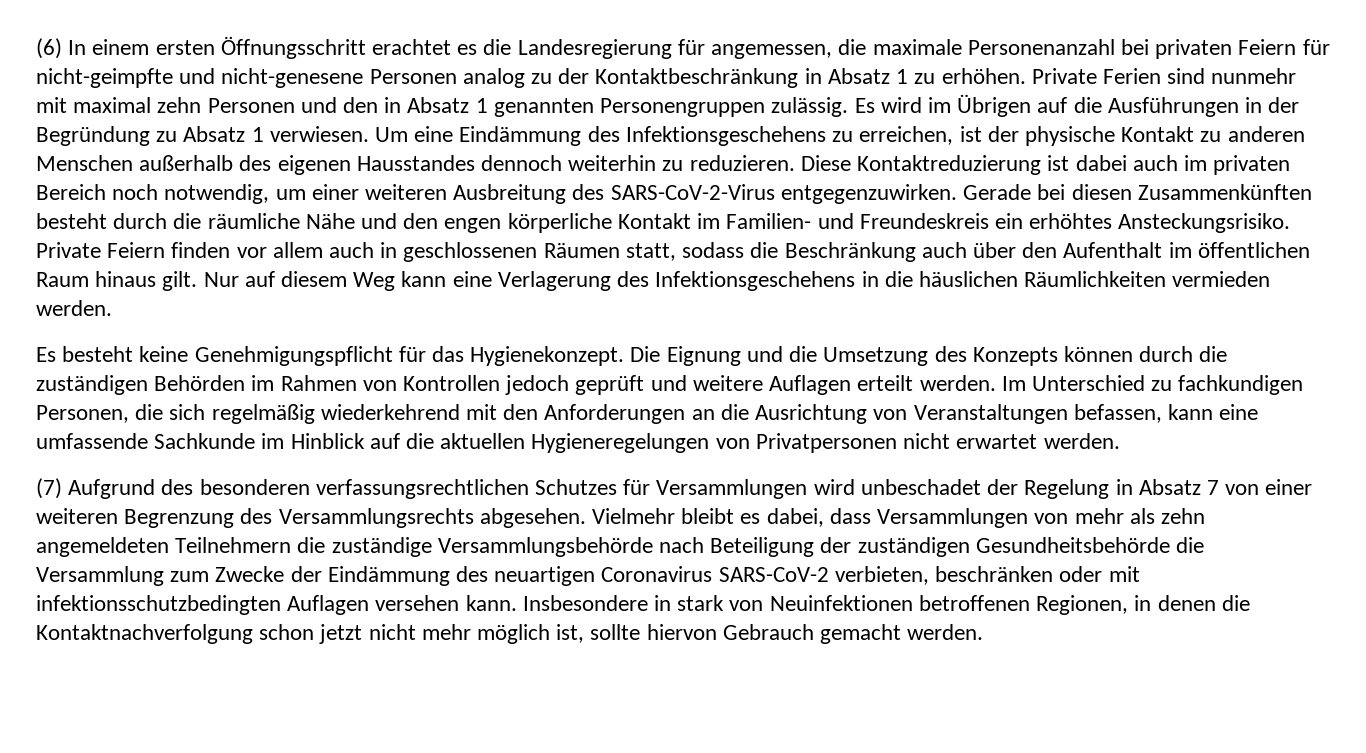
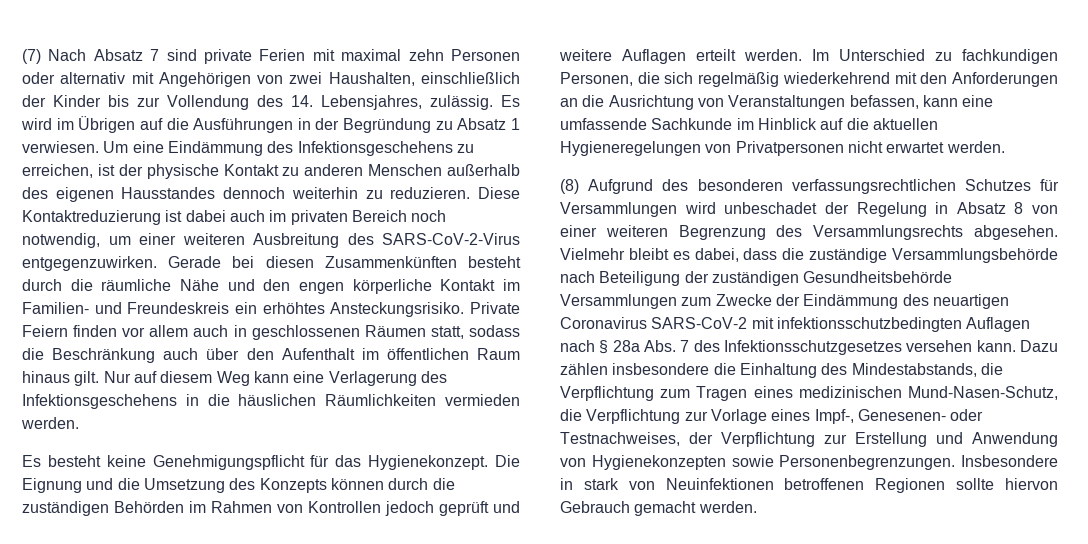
- (6) In einem ersten Öffnungsschritt erachtet es die Landesregierung für angemessen, die maximale Personenanzahl bei privaten Feiern für nicht-geimpfte und nicht-genesene Personen analog zu der Kontaktbeschränkung in Absatz 1 zu erhöhen. Private Ferien sind nunmehr mit maximal zehn Personen und den in Absatz 1 genannten Personengruppen zulässig.
+ (7) Nach Absatz 7 sind private Ferien mit maximal zehn Personen oder alternativ mit Angehörigen von zwei Haushalten, einschließlich der Kinder bis zur Vollendung des 14. Lebensjahres, zulässig.
- (7) Aufgrund des besonderen verfassungsrechtlichen Schutzes für Versammlungen wird unbeschadet der Regelung in Absatz 7 von einer weiteren Begrenzung des Versammlungsrechts abgesehen.
+ (8) Aufgrund des besonderen verfassungsrechtlichen Schutzes für Versammlungen wird unbeschadet der Regelung in Absatz 8 von einer weiteren Begrenzung des Versammlungsrechts abgesehen.
- Vielmehr bleibt es dabei, dass Versammlungen von mehr als zehn angemeldeten Teilnehmern die zuständige Versammlungsbehörde nach Beteiligung der zuständigen Gesundheitsbehörde die Versammlung zum Zwecke der Eindämmung des neuartigen Coronavirus SARS-CoV-2 verbieten, beschränken oder mit infektionsschutzbedingten Auflagen versehen kann.
+ Vielmehr bleibt es dabei, dass die zuständige Versammlungsbehörde nach Beteiligung der zuständigen Gesundheitsbehörde Versammlungen zum Zwecke der Eindämmung des neuartigen Coronavirus SARS-CoV-2 mit infektionsschutzbedingten Auflagen nach § 28a Abs. 7 des Infektionsschutzgesetzes versehen kann. Dazu zählen insbesondere die Einhaltung des Mindestabstands, die Verpflichtung zum Tragen eines medizinischen Mund-Nasen-Schutz, die Verpflichtung zur Vorlage eines Impf-, Genesenen- oder Testnachweises, der Verpflichtung zur Erstellung und Anwendung von Hygienekonzepten sowie Personenbegrenzungen.
- Insbesondere in stark von Neuinfektionen betroffenen Regionen, in denen die Kontaktnachverfolgung schon jetzt nicht mehr möglich ist, sollte hiervon Gebrauch gemacht werden.
+ Insbesondere in stark von Neuinfektionen betroffenen Regionen sollte hiervon Gebrauch gemacht werden.

